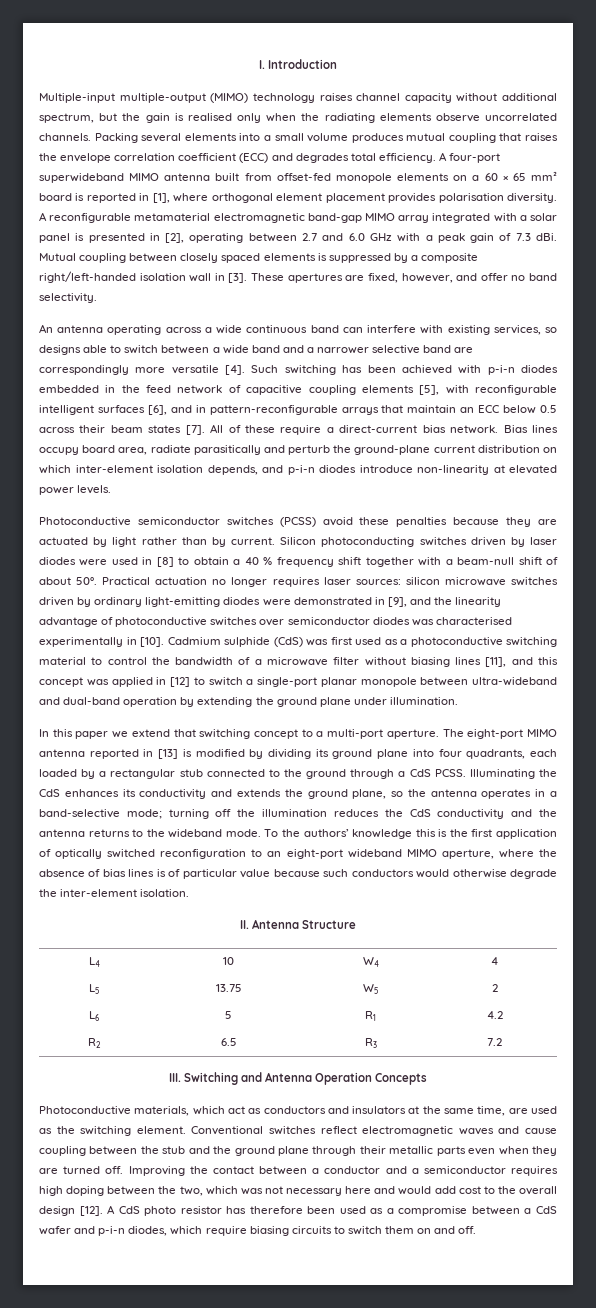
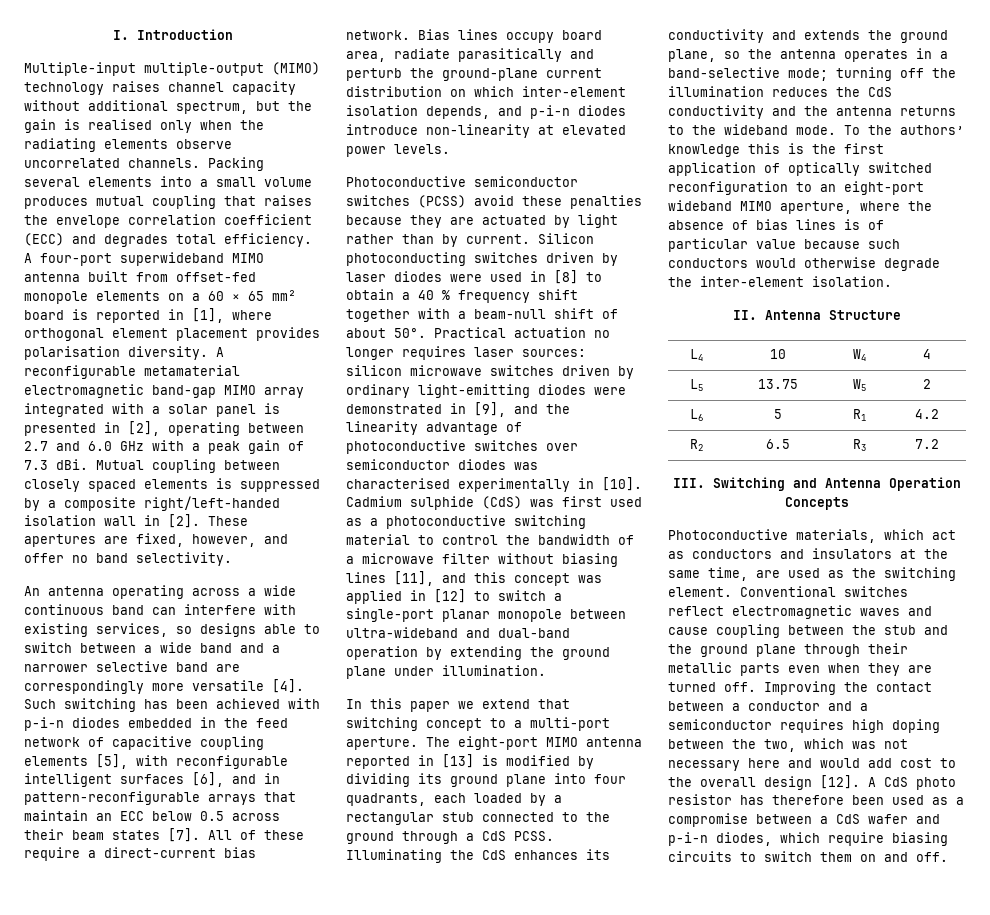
- Mutual coupling between closely spaced elements is suppressed by a composite right/left-handed isolation wall in [3].
+ Mutual coupling between closely spaced elements is suppressed by a composite right/left-handed isolation wall in [2].

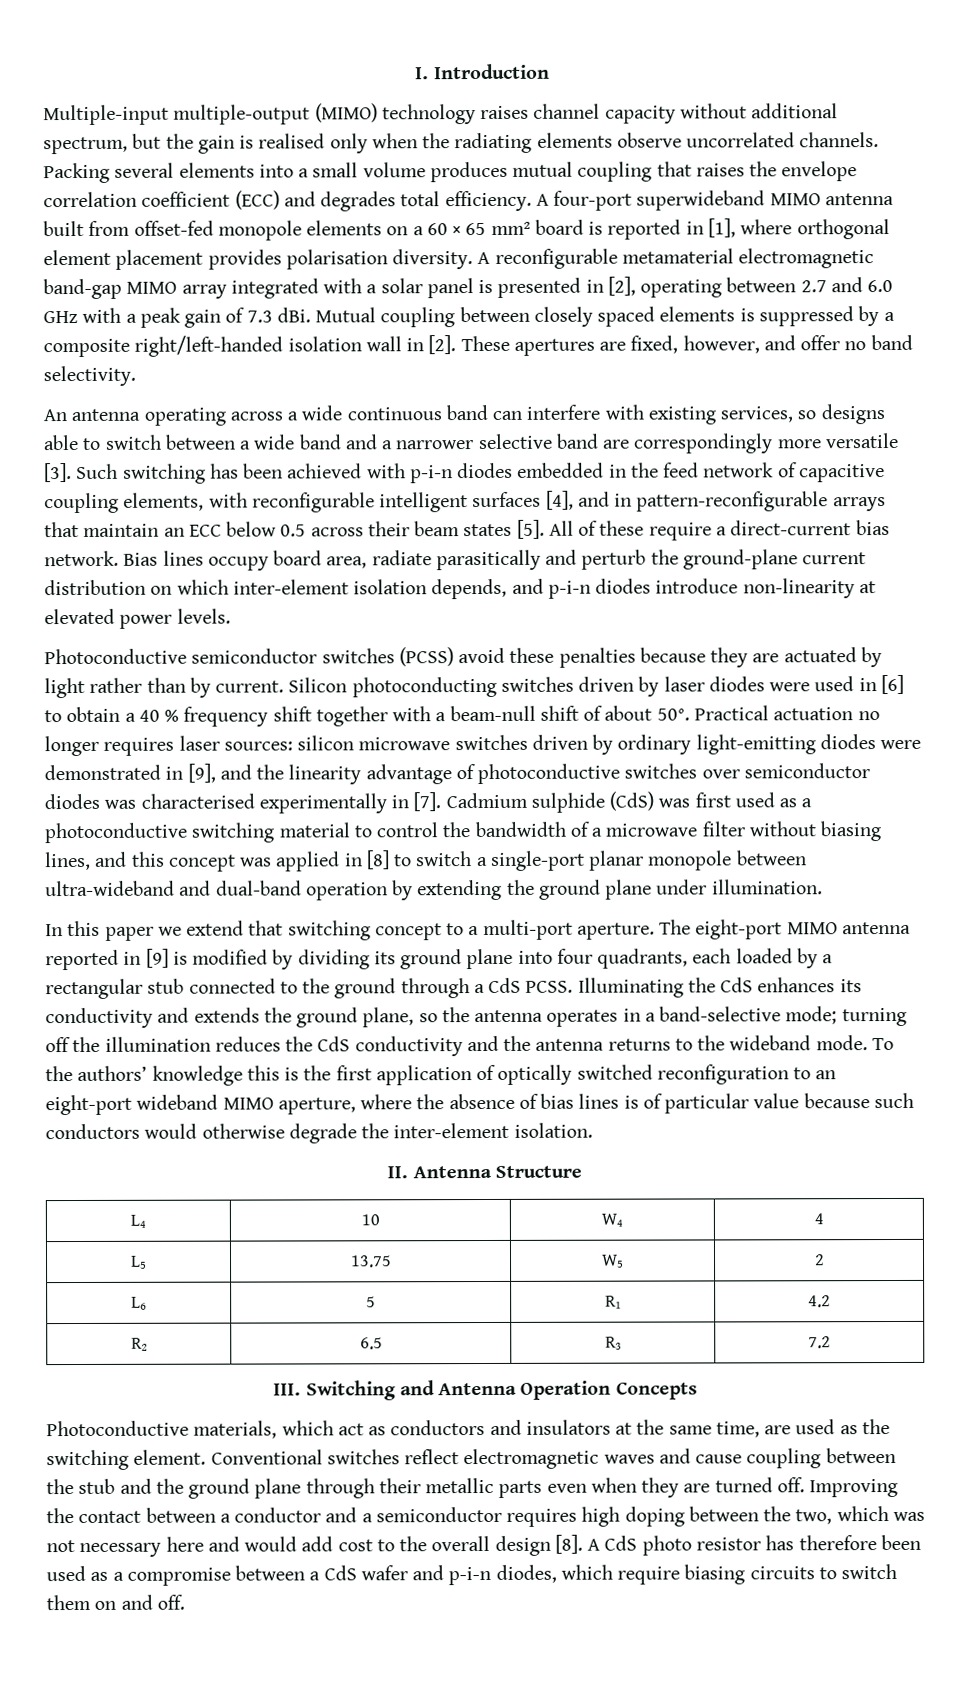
- An antenna operating across a wide continuous band can interfere with existing services, so designs able to switch between a wide band and a narrower selective band are correspondingly more versatile [4].
+ An antenna operating across a wide continuous band can interfere with existing services, so designs able to switch between a wide band and a narrower selective band are correspondingly more versatile [3].
- Such switching has been achieved with p-i-n diodes embedded in the feed network of capacitive coupling elements [5], with reconfigurable intelligent surfaces [6], and in pattern-reconfigurable arrays that maintain an ECC below 0.5 across their beam states [7].
+ Such switching has been achieved with p-i-n diodes embedded in the feed network of capacitive coupling elements, with reconfigurable intelligent surfaces [4], and in pattern-reconfigurable arrays that maintain an ECC below 0.5 across their beam states [5].
- Silicon photoconducting switches driven by laser diodes were used in [8] to obtain a 40 % frequency shift together with a beam-null shift of about 50°.
+ Silicon photoconducting switches driven by laser diodes were used in [6] to obtain a 40 % frequency shift together with a beam-null shift of about 50°.
- Practical actuation no longer requires laser sources: silicon microwave switches driven by ordinary light-emitting diodes were demonstrated in [9], and the linearity advantage of photoconductive switches over semiconductor diodes was characterised experimentally in [10].
+ Practical actuation no longer requires laser sources: silicon microwave switches driven by ordinary light-emitting diodes were demonstrated in [9], and the linearity advantage of photoconductive switches over semiconductor diodes was characterised experimentally in [7].
- Cadmium sulphide (CdS) was first used as a photoconductive switching material to control the bandwidth of a microwave filter without biasing lines [11], and this concept was applied in [12] to switch a single-port planar monopole between ultra-wideband and dual-band operation by extending the ground plane under illumination.
+ Cadmium sulphide (CdS) was first used as a photoconductive switching material to control the bandwidth of a microwave filter without biasing lines, and this concept was applied in [8] to switch a single-port planar monopole between ultra-wideband and dual-band operation by extending the ground plane under illumination.
- The eight-port MIMO antenna reported in [13] is modified by dividing its ground plane into four quadrants, each loaded by a rectangular stub connected to the ground through a CdS PCSS.
+ The eight-port MIMO antenna reported in [9] is modified by dividing its ground plane into four quadrants, each loaded by a rectangular stub connected to the ground through a CdS PCSS.
- Improving the contact between a conductor and a semiconductor requires high doping between the two, which was not necessary here and would add cost to the overall design [12].
+ Improving the contact between a conductor and a semiconductor requires high doping between the two, which was not necessary here and would add cost to the overall design [8].

